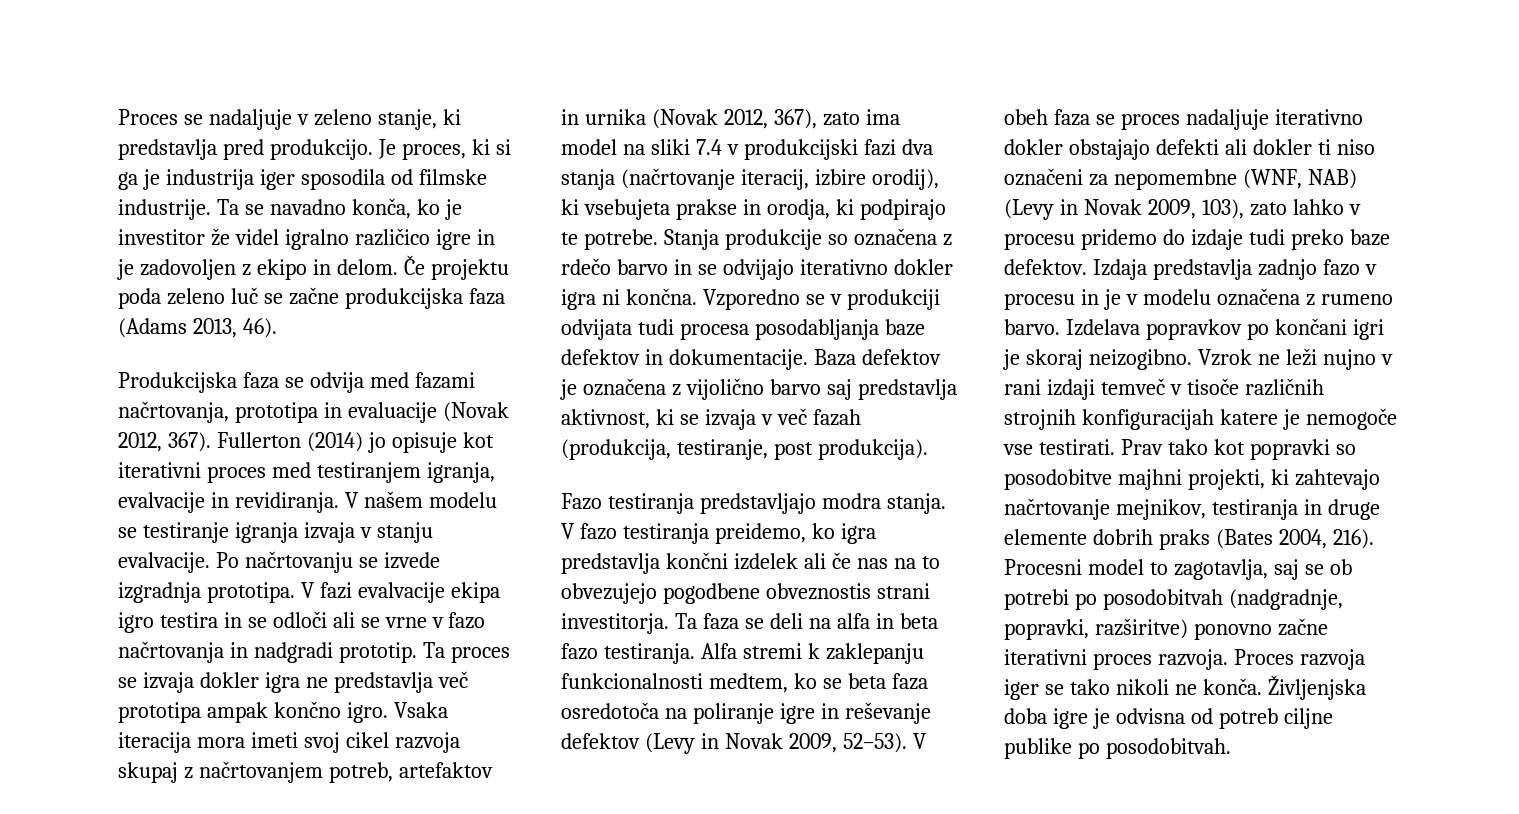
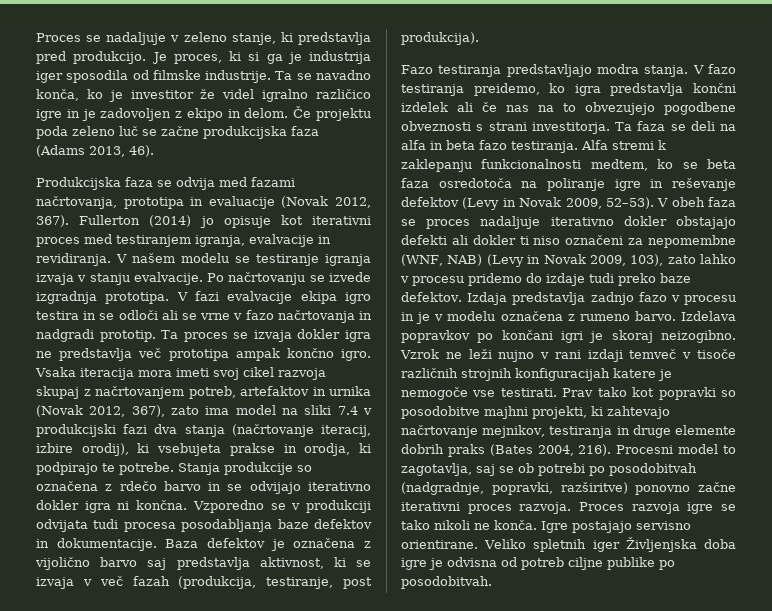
- V fazo testiranja preidemo, ko igra predstavlja končni izdelek ali če nas na to obvezujejo pogodbene obveznostis strani investitorja.
+ V fazo testiranja preidemo, ko igra predstavlja končni izdelek ali če nas na to obvezujejo pogodbene obveznosti s strani investitorja.
- Proces razvoja iger se tako nikoli ne konča.
+ Proces razvoja igre se tako nikoli ne konča.
- Življenjska doba igre je odvisna od potreb ciljne publike po posodobitvah.
+ Igre postajajo servisno orientirane. Veliko spletnih iger Življenjska doba igre je odvisna od potreb ciljne publike po posodobitvah.

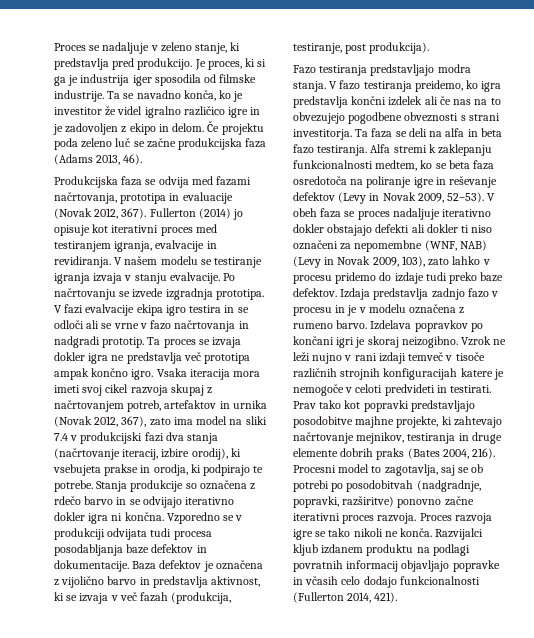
- Baza defektov je označena z vijolično barvo saj predstavlja aktivnost, ki se izvaja v več fazah (produkcija, testiranje, post produkcija).
+ Baza defektov je označena z vijolično barvo in predstavlja aktivnost, ki se izvaja v več fazah (produkcija, testiranje, post produkcija).
- Vzrok ne leži nujno v rani izdaji temveč v tisoče različnih strojnih konfiguracijah katere je nemogoče vse testirati.
+ Vzrok ne leži nujno v rani izdaji temveč v tisoče različnih strojnih konfiguracijah katere je nemogoče v celoti predvideti in testirati.
- Prav tako kot popravki so posodobitve majhni projekti, ki zahtevajo načrtovanje mejnikov, testiranja in druge elemente dobrih praks (Bates 2004, 216).
+ Prav tako kot popravki predstavljajo posodobitve majhne projekte, ki zahtevajo načrtovanje mejnikov, testiranja in druge elemente dobrih praks (Bates 2004, 216).
- Igre postajajo servisno orientirane. Veliko spletnih iger Življenjska doba igre je odvisna od potreb ciljne publike po posodobitvah.
+ Razvijalci kljub izdanem produktu na podlagi povratnih informacij objavljajo popravke in včasih celo dodajo funkcionalnosti (Fullerton 2014, 421).

